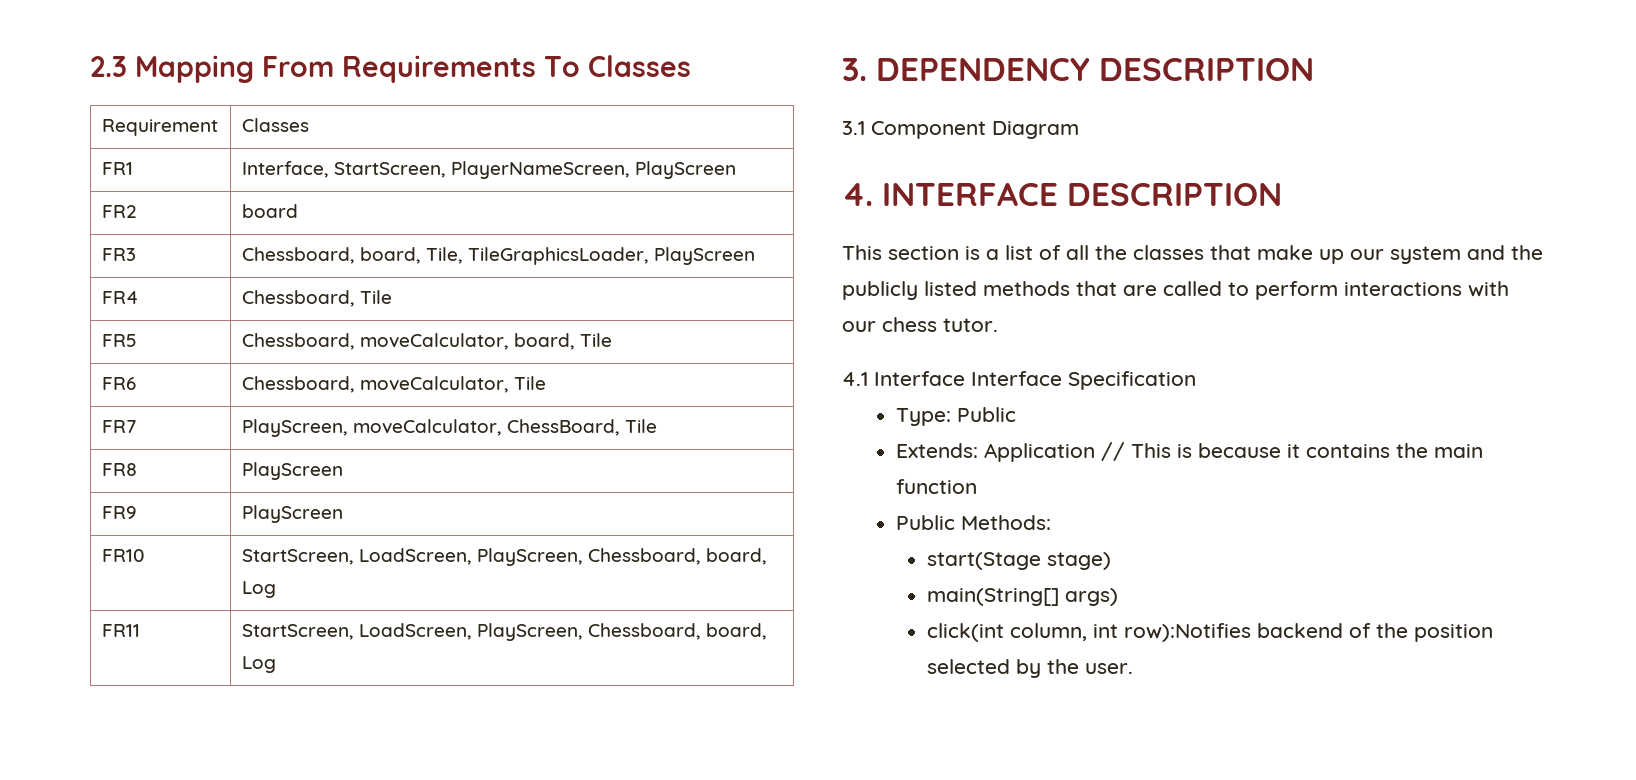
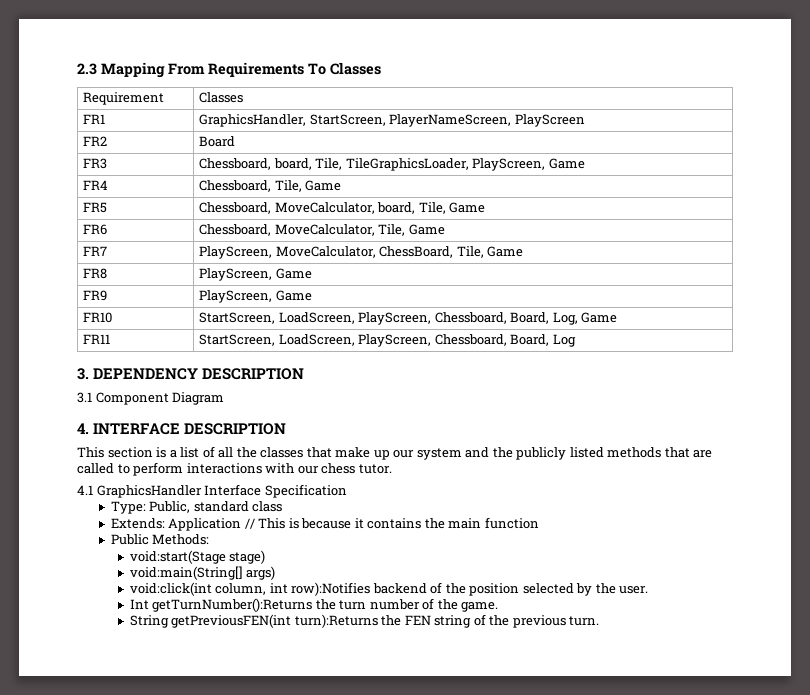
- FR1 | Interface, StartScreen, PlayerNameScreen, PlayScreen
+ FR1 | GraphicsHandler, StartScreen, PlayerNameScreen, PlayScreen
- FR2 | board
+ FR2 | Board
- FR3 | Chessboard, board, Tile, TileGraphicsLoader, PlayScreen
+ FR3 | Chessboard, board, Tile, TileGraphicsLoader, PlayScreen, Game
- FR4 | Chessboard, Tile
+ FR4 | Chessboard, Tile, Game
- FR5 | Chessboard, moveCalculator, board, Tile
+ FR5 | Chessboard, MoveCalculator, board, Tile, Game
- FR6 | Chessboard, moveCalculator, Tile
+ FR6 | Chessboard, MoveCalculator, Tile, Game
- FR7 | PlayScreen, moveCalculator, ChessBoard, Tile
+ FR7 | PlayScreen, MoveCalculator, ChessBoard, Tile, Game
- FR8 | PlayScreen
+ FR8 | PlayScreen, Game
- FR9 | PlayScreen
+ FR9 | PlayScreen, Game
- FR10 | StartScreen, LoadScreen, PlayScreen, Chessboard, board, Log
+ FR10 | StartScreen, LoadScreen, PlayScreen, Chessboard, Board, Log, Game
- FR11 | StartScreen, LoadScreen, PlayScreen, Chessboard, board, Log
+ FR11 | StartScreen, LoadScreen, PlayScreen, Chessboard, Board, Log
- 4.1 Interface Interface Specification
+ 4.1 GraphicsHandler Interface Specification
- Type: Public
+ Type: Public, standard class
- start(Stage stage)
+ void:start(Stage stage)
- main(String[] args)
+ void:main(String[] args)
- click(int column, int row):Notifies backend of the position selected by the user.
+ void:click(int column, int row):Notifies backend of the position selected by the user.
+ Int getTurnNumber():Returns the turn number of the game.
+ String getPreviousFEN(int turn):Returns the FEN string of the previous turn.

